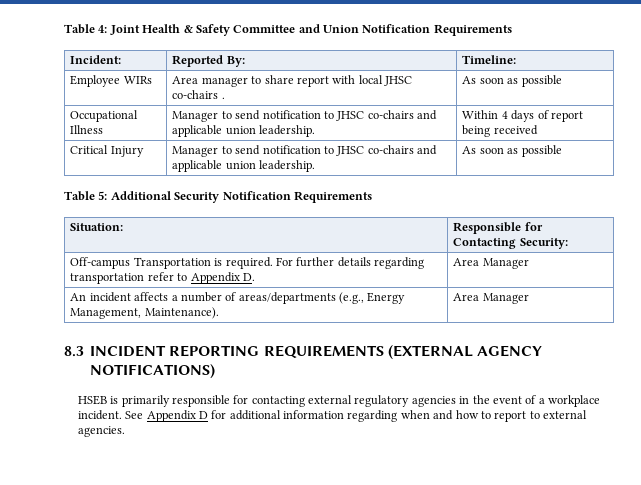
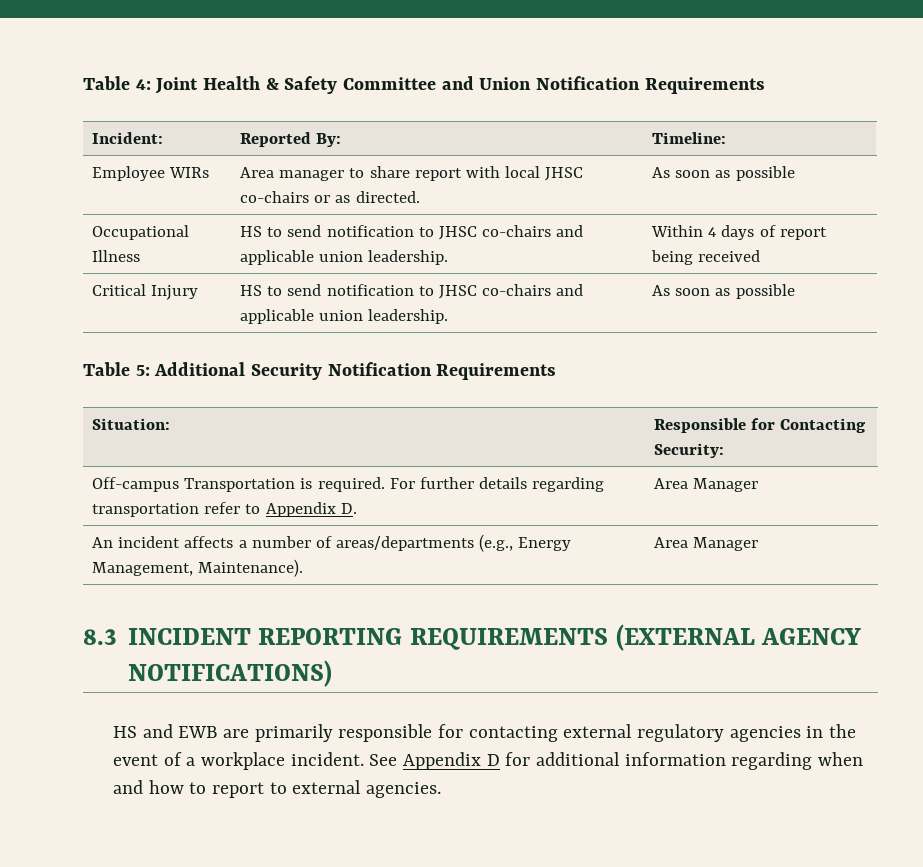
- Employee WIRs | Area manager to share report with local JHSC co-chairs . | As soon as possible
+ Employee WIRs | Area manager to share report with local JHSC co-chairs or as directed. | As soon as possible
- Occupational Illness | Manager to send notification to JHSC co-chairs and applicable union leadership. | Within 4 days of report being received
+ Occupational Illness | HS to send notification to JHSC co-chairs and applicable union leadership. | Within 4 days of report being received
- Critical Injury | Manager to send notification to JHSC co-chairs and applicable union leadership. | As soon as possible
+ Critical Injury | HS to send notification to JHSC co-chairs and applicable union leadership. | As soon as possible
- HSEB is primarily responsible for contacting external regulatory agencies in the event of a workplace incident.
+ HS and EWB are primarily responsible for contacting external regulatory agencies in the event of a workplace incident.

